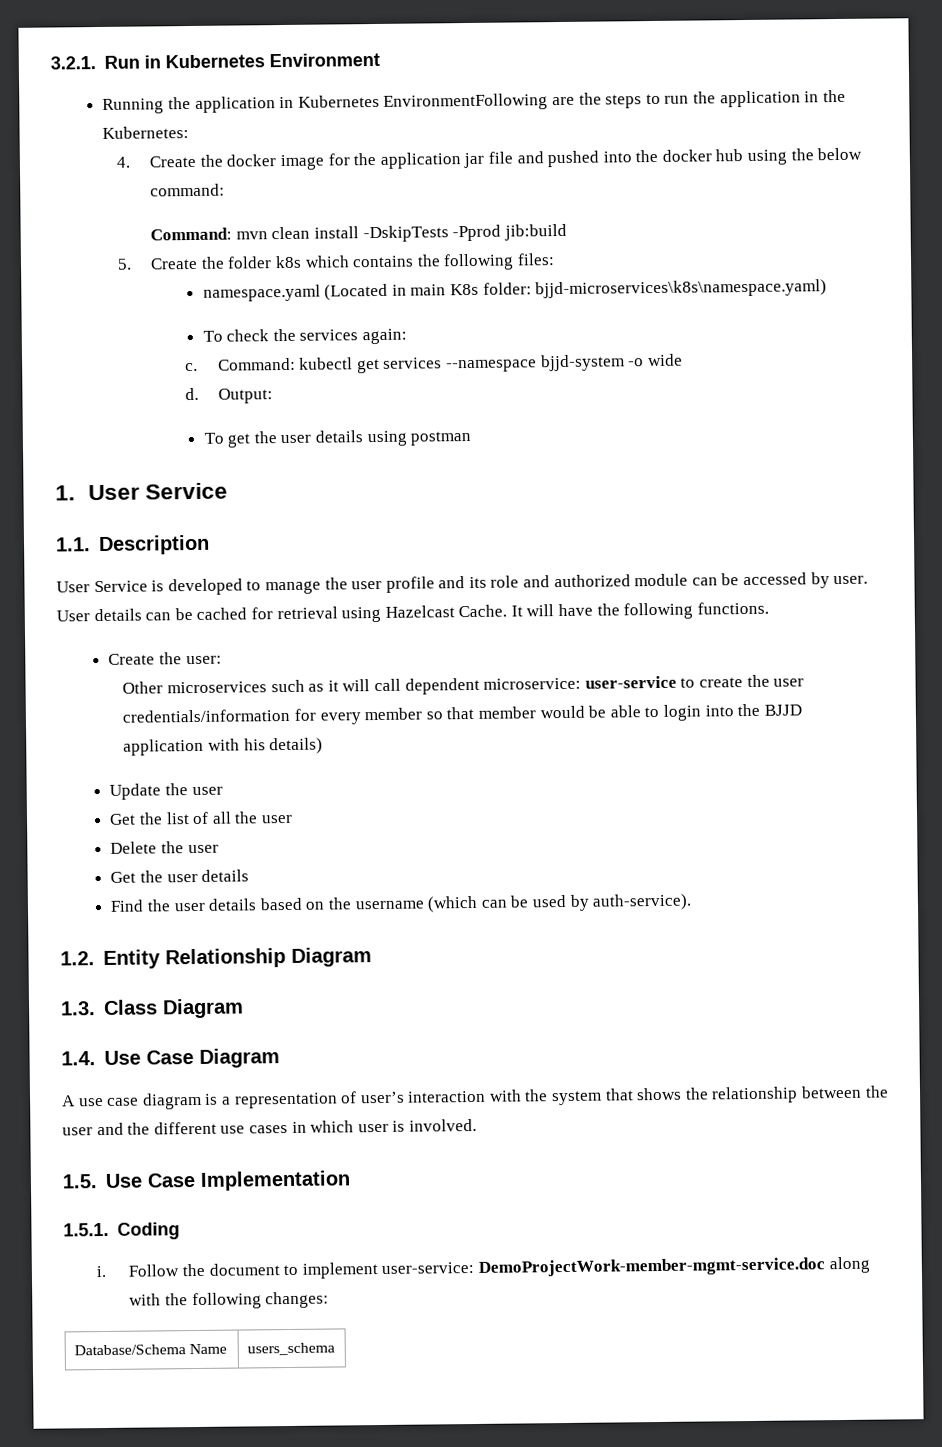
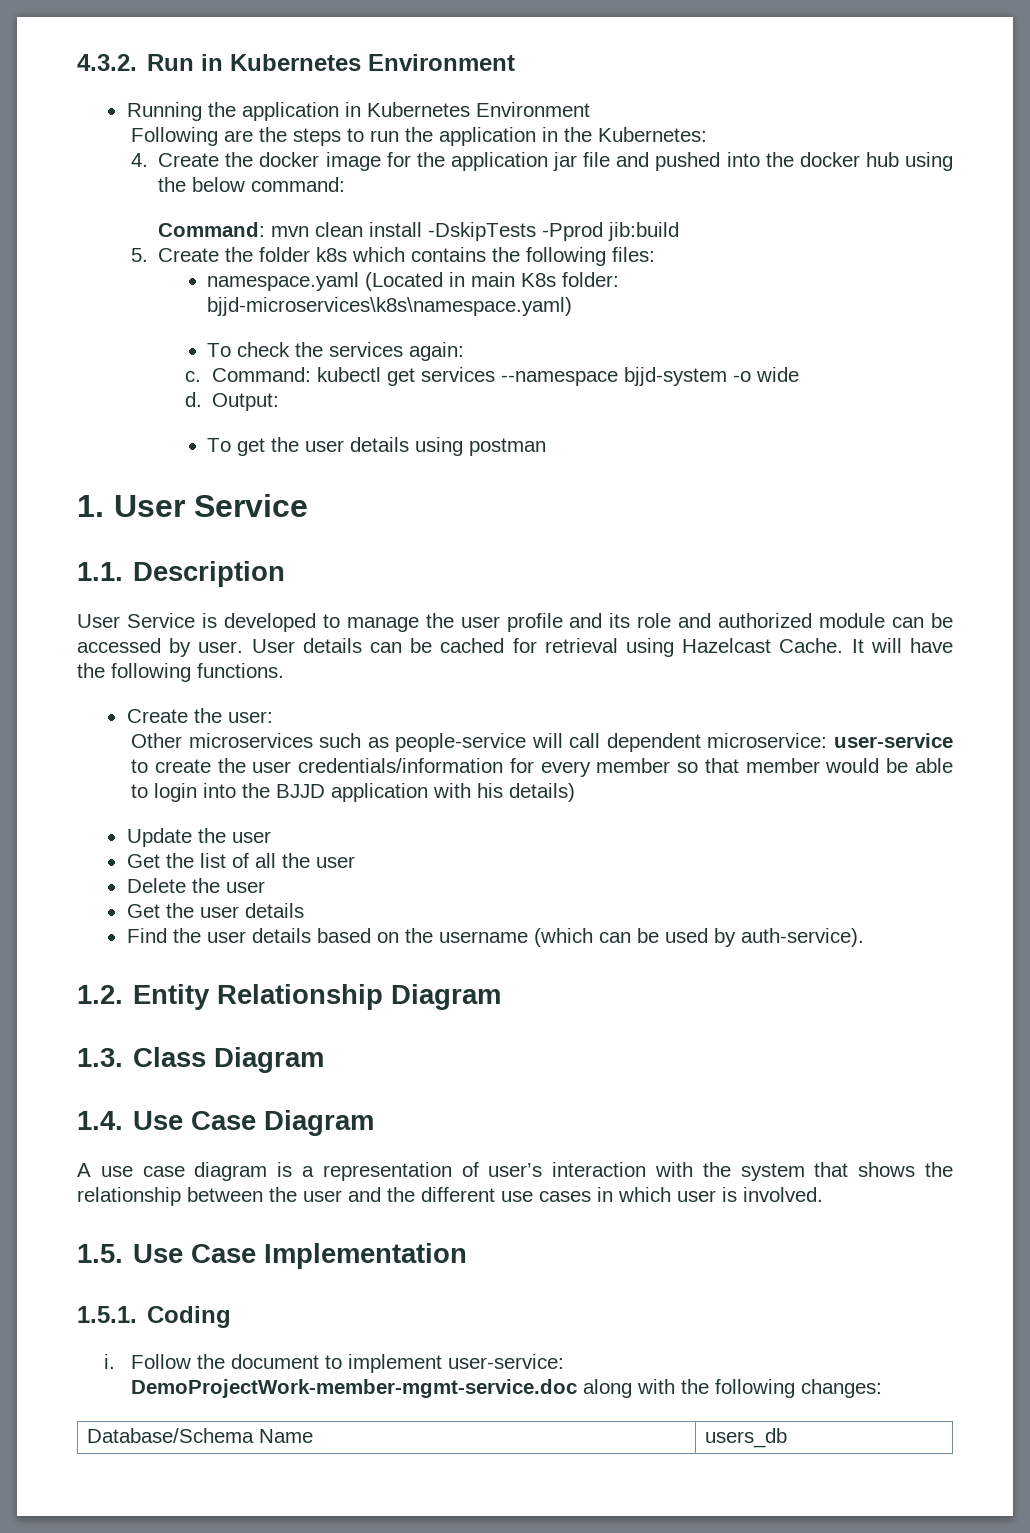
- 3.2.1. Run in Kubernetes Environment
+ 4.3.2. Run in Kubernetes Environment
- Running the application in Kubernetes EnvironmentFollowing are the steps to run the application in the Kubernetes:
+ Running the application in Kubernetes Environment
+ Following are the steps to run the application in the Kubernetes:
- Other microservices such as it will call dependent microservice: user-service to create the user credentials/information for every member so that member would be able to login into the BJJD application with his details)
+ Other microservices such as people-service will call dependent microservice: user-service to create the user credentials/information for every member so that member would be able to login into the BJJD application with his details)
- Database/Schema Name | users_schema
+ Database/Schema Name | users_db

